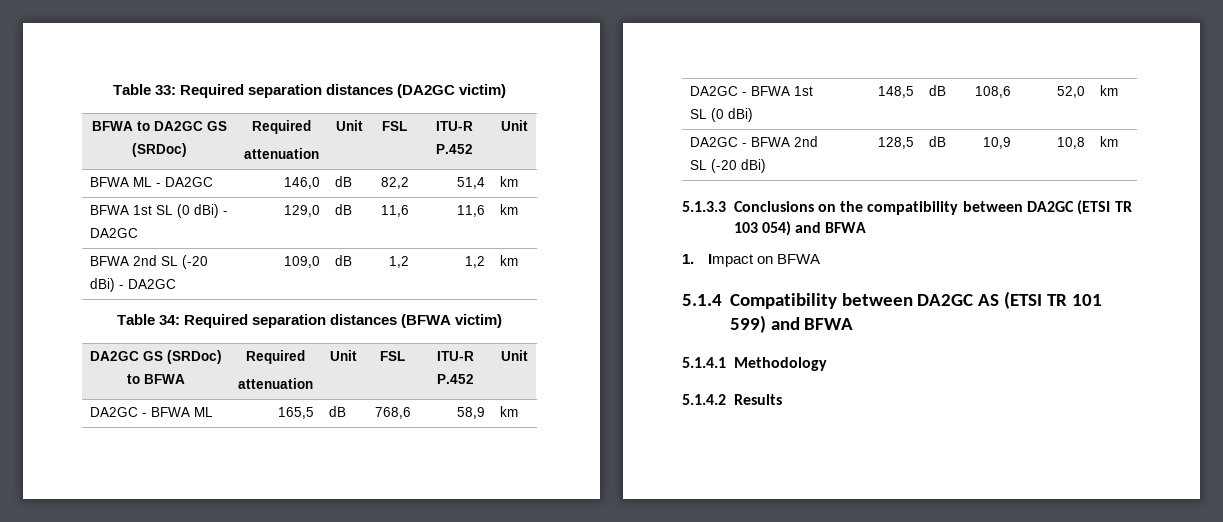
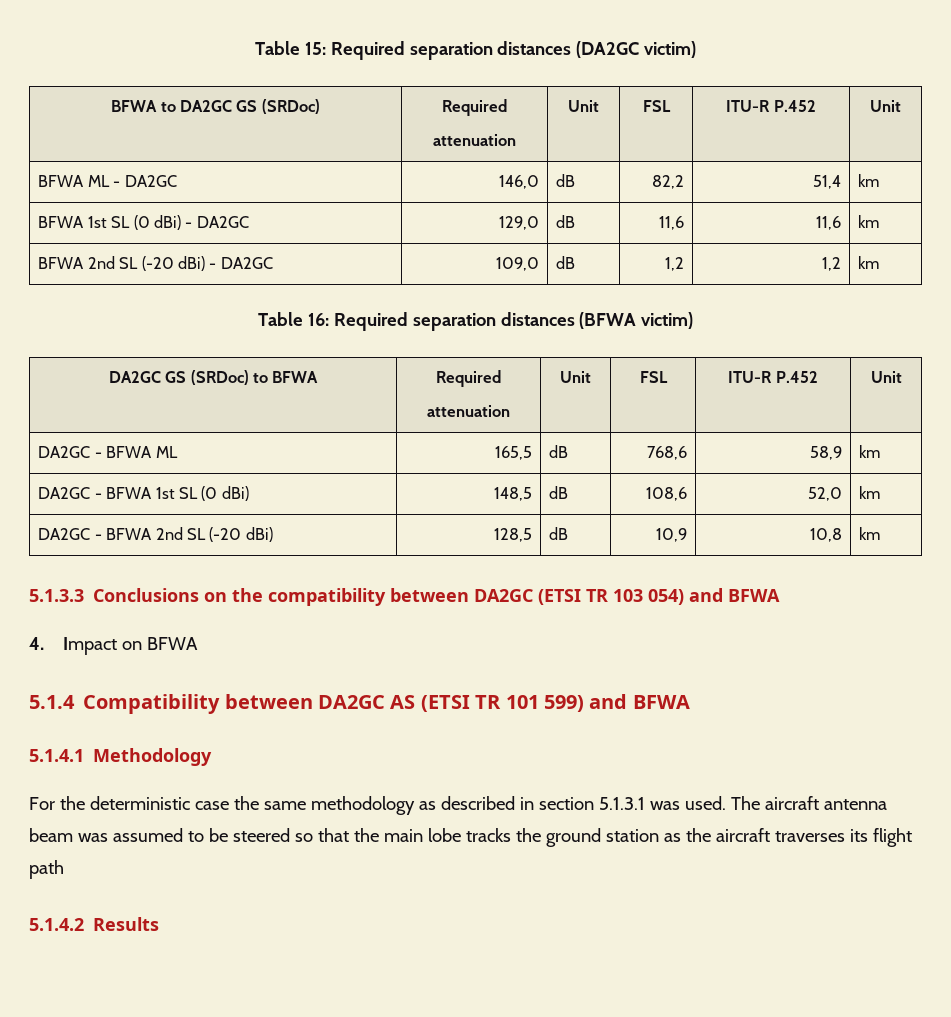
- Table 33: Required separation distances (DA2GC victim)
+ Table 15: Required separation distances (DA2GC victim)
- Table 34: Required separation distances (BFWA victim)
+ Table 16: Required separation distances (BFWA victim)
- 1. Impact on BFWA
+ 4. Impact on BFWA
+ For the deterministic case the same methodology as described in section 5.1.3.1 was used. The aircraft antenna beam was assumed to be steered so that the main lobe tracks the ground station as the aircraft traverses its flight path

